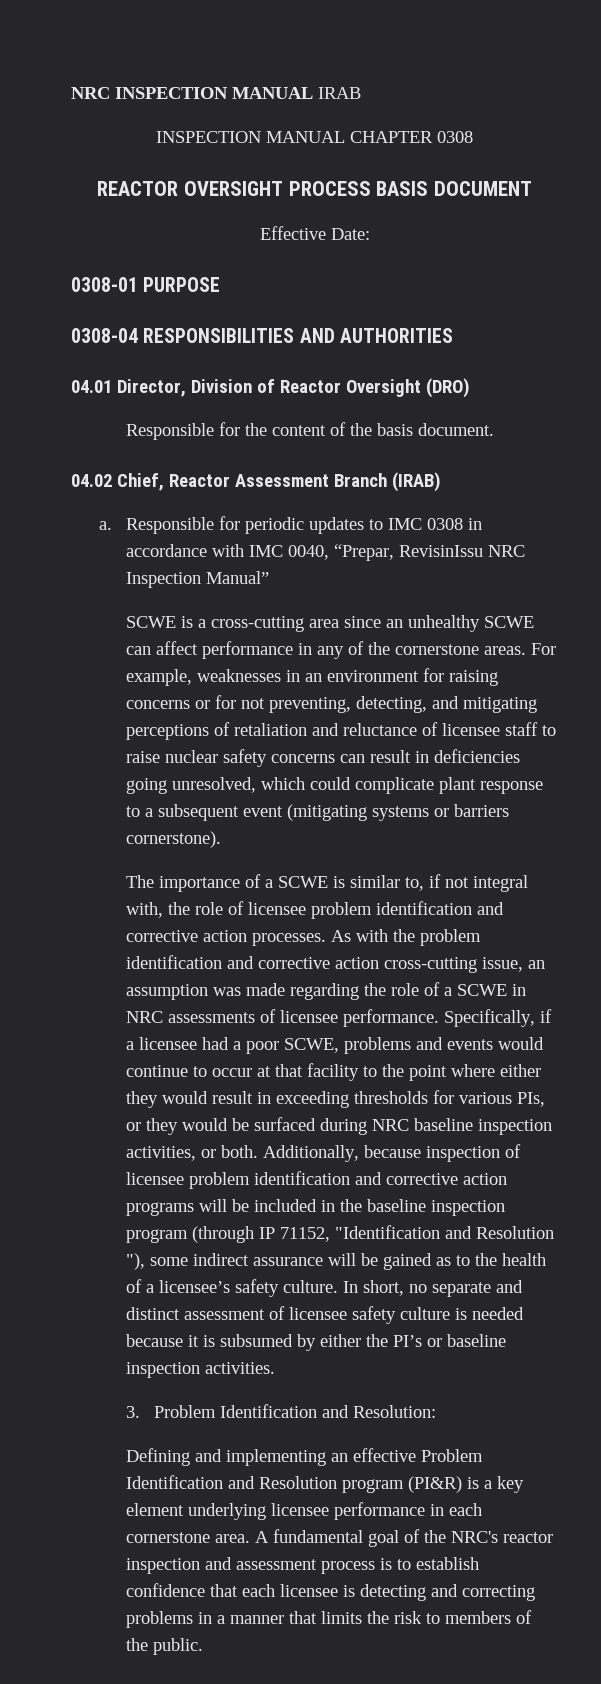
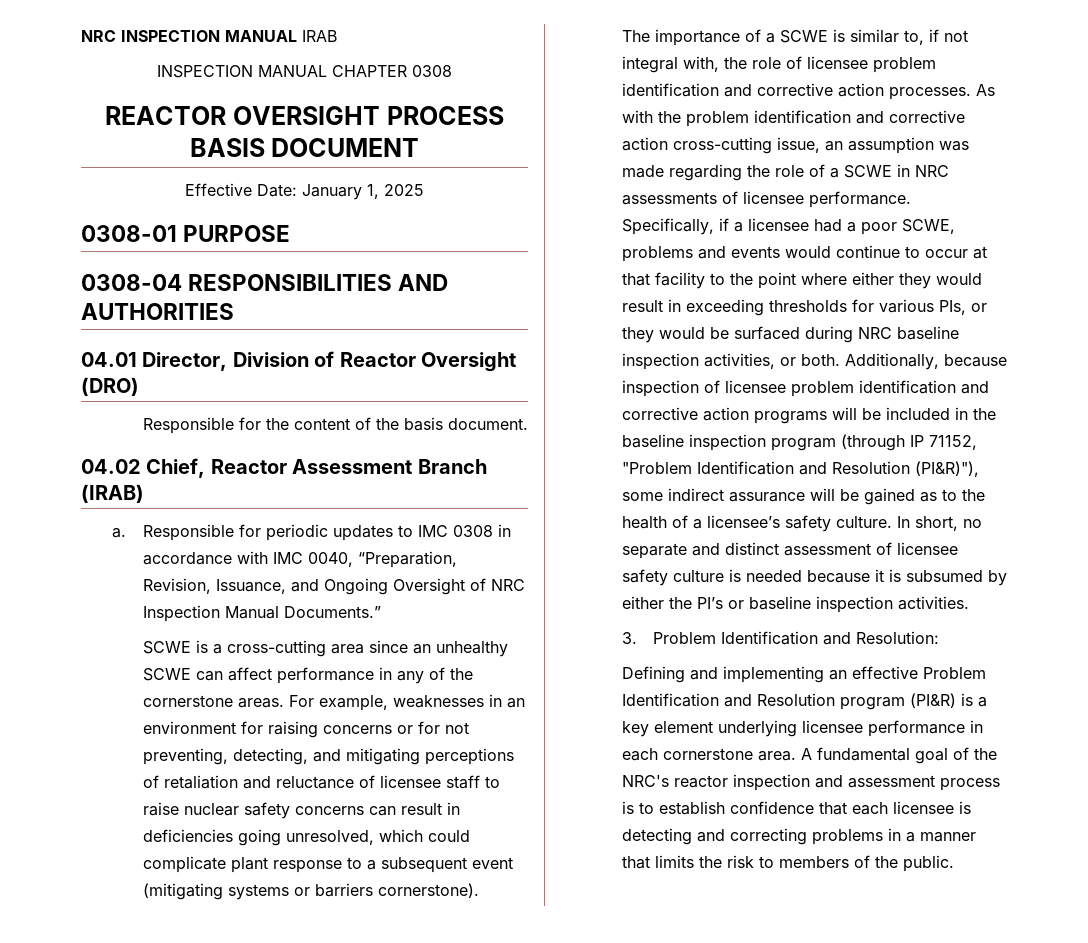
- Effective Date:
+ Effective Date: January 1, 2025
- Responsible for periodic updates to IMC 0308 in accordance with IMC 0040, “Prepar, RevisinIssu NRC Inspection Manual”
+ Responsible for periodic updates to IMC 0308 in accordance with IMC 0040, “Preparation, Revision, Issuance, and Ongoing Oversight of NRC Inspection Manual Documents.”
- Additionally, because inspection of licensee problem identification and corrective action programs will be included in the baseline inspection program (through IP 71152, "Identification and Resolution "), some indirect assurance will be gained as to the health of a licensee’s safety culture.
+ Additionally, because inspection of licensee problem identification and corrective action programs will be included in the baseline inspection program (through IP 71152, "Problem Identification and Resolution (PI&R)"), some indirect assurance will be gained as to the health of a licensee’s safety culture.

